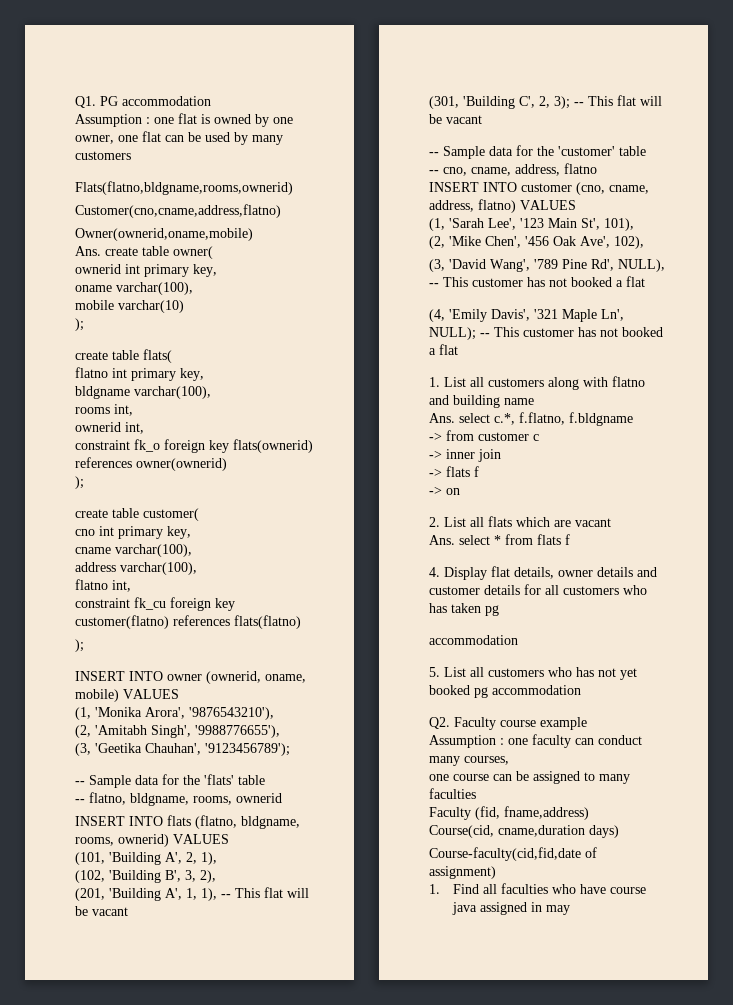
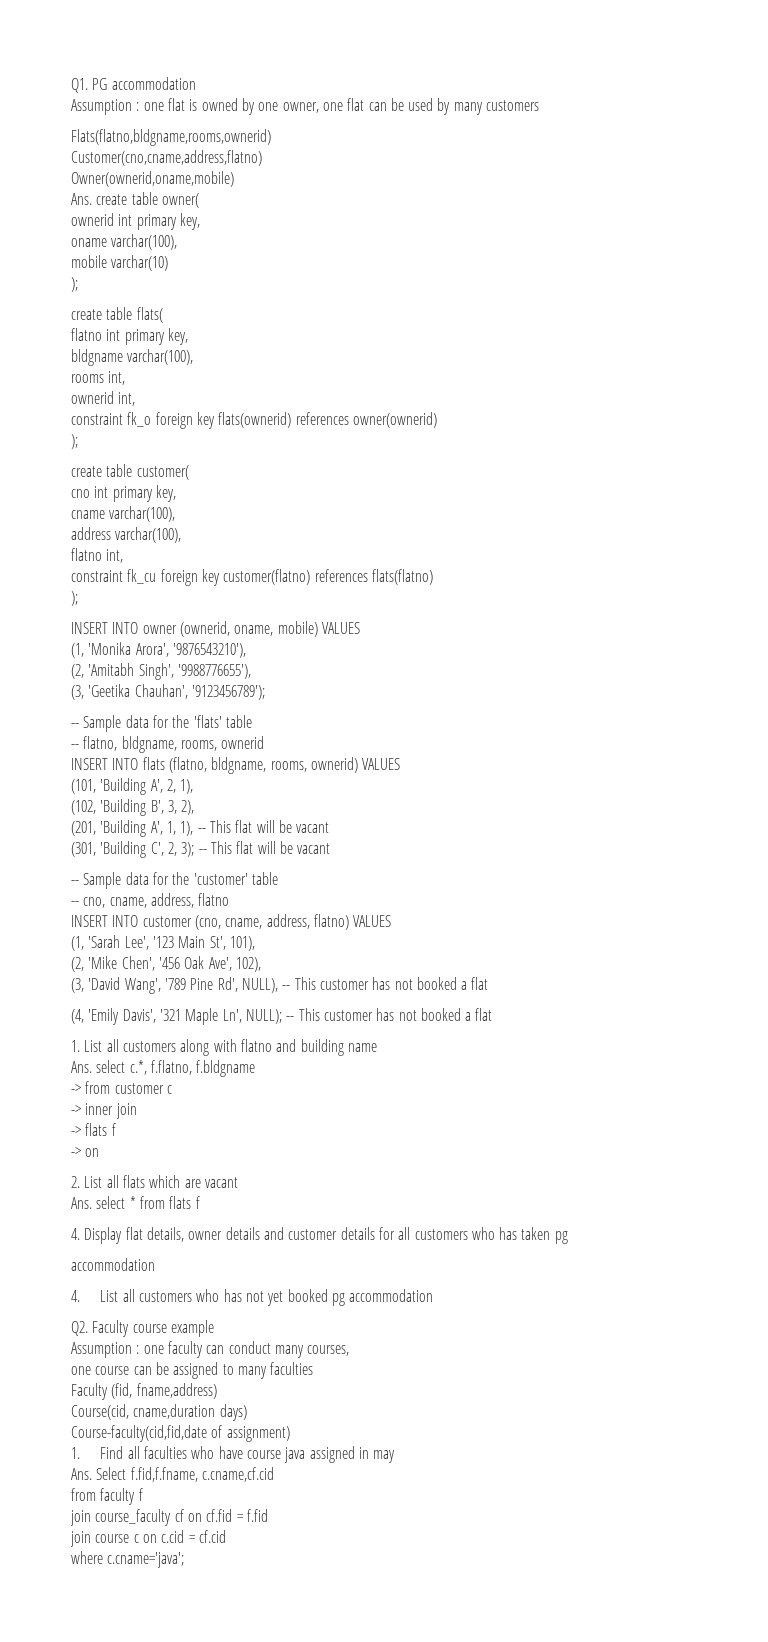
- 5. List all customers who has not yet booked pg accommodation
+ 4. List all customers who has not yet booked pg accommodation
+ Ans. Select f.fid,f.fname, c.cname,cf.cid
+ from faculty f
+ join course_faculty cf on cf.fid = f.fid
+ join course c on c.cid = cf.cid
+ where c.cname='java';

